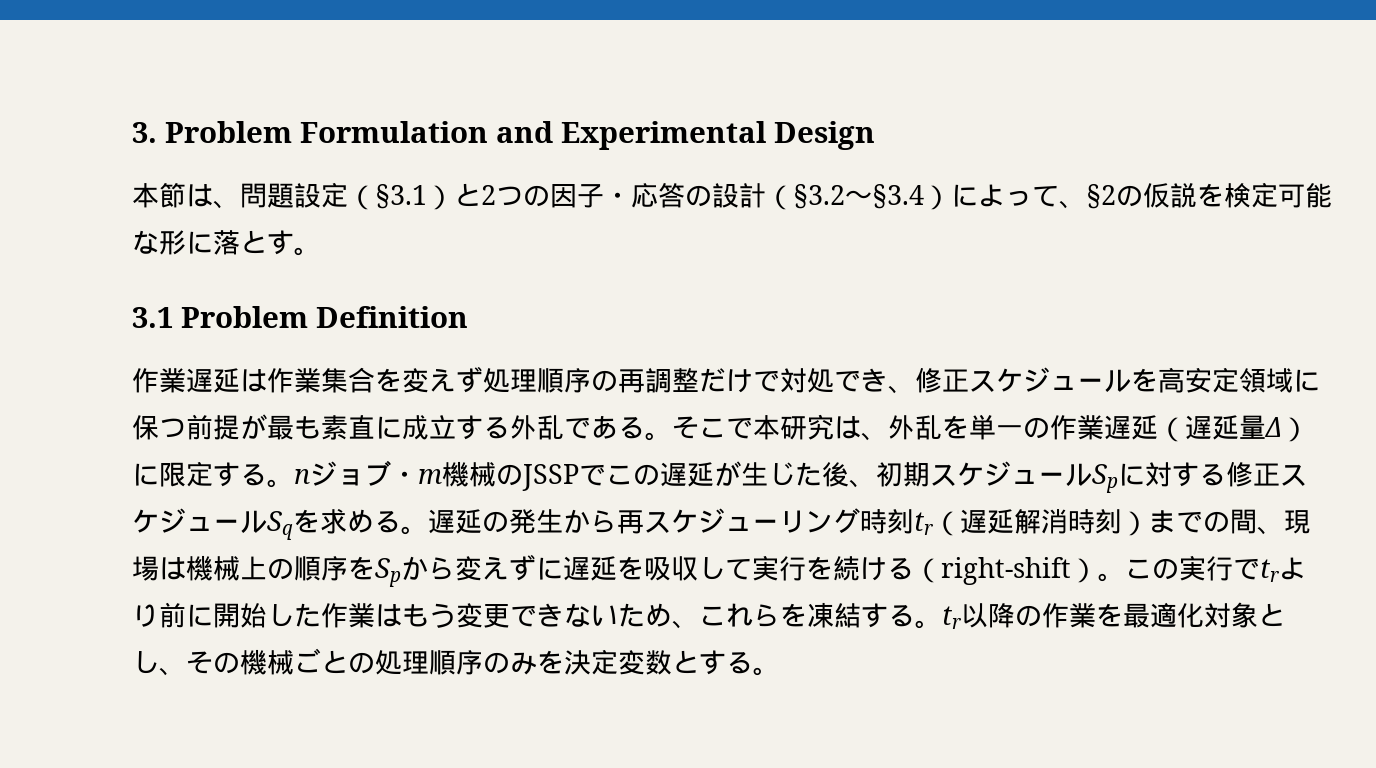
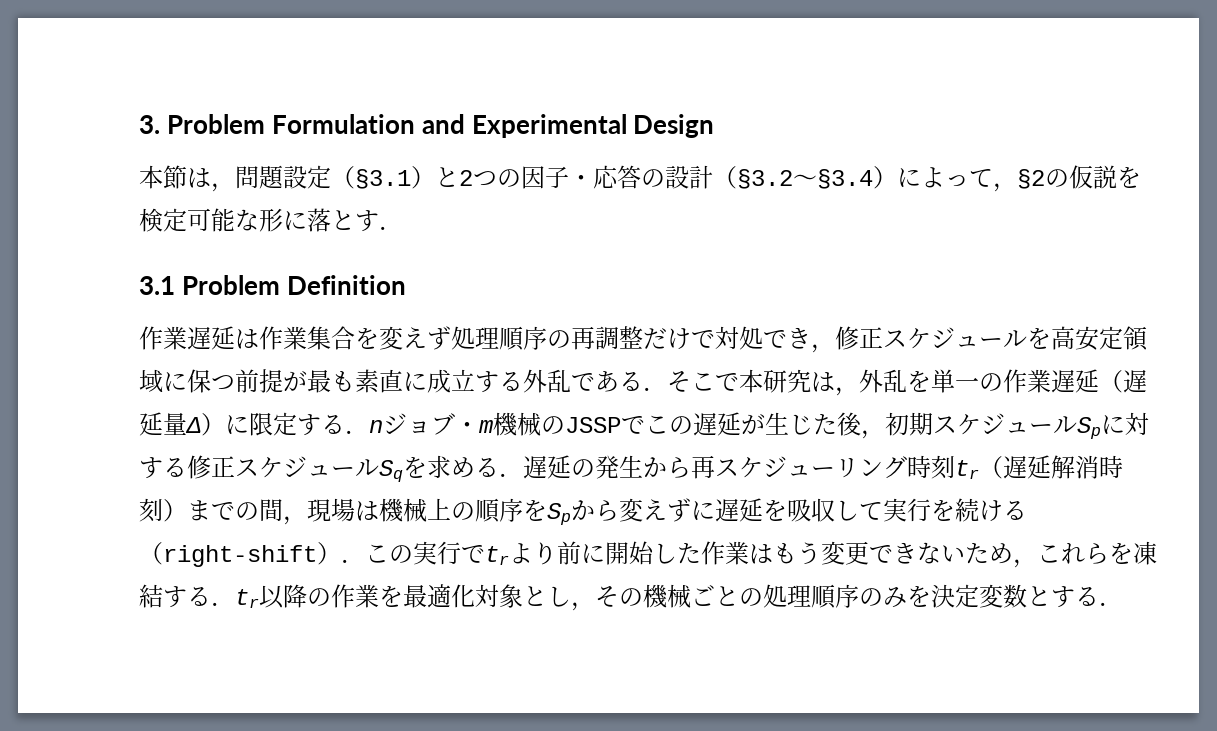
- 本節は、問題設定（§3.1）と2つの因子・応答の設計（§3.2〜§3.4）によって、§2の仮説を検定可能な形に落とす。
+ 本節は，問題設定（§3.1）と2つの因子・応答の設計（§3.2〜§3.4）によって，§2の仮説を検定可能な形に落とす．
- 作業遅延は作業集合を変えず処理順序の再調整だけで対処でき、修正スケジュールを高安定領域に保つ前提が最も素直に成立する外乱である。そこで本研究は、外乱を単一の作業遅延（遅延量Δ）に限定する。nジョブ・m機械のJSSPでこの遅延が生じた後、初期スケジュールSpに対する修正スケジュールSqを求める。遅延の発生から再スケジューリング時刻tr（遅延解消時刻）までの間、現場は機械上の順序をSpから変えずに遅延を吸収して実行を続ける（right-shift）。この実行でtrより前に開始した作業はもう変更できないため、これらを凍結する。tr以降の作業を最適化対象とし、その機械ごとの処理順序のみを決定変数とする。
+ 作業遅延は作業集合を変えず処理順序の再調整だけで対処でき，修正スケジュールを高安定領域に保つ前提が最も素直に成立する外乱である．そこで本研究は，外乱を単一の作業遅延（遅延量Δ）に限定する．nジョブ・m機械のJSSPでこの遅延が生じた後，初期スケジュールSpに対する修正スケジュールSqを求める．遅延の発生から再スケジューリング時刻tr（遅延解消時刻）までの間，現場は機械上の順序をSpから変えずに遅延を吸収して実行を続ける（right-shift）．この実行でtrより前に開始した作業はもう変更できないため，これらを凍結する．tr以降の作業を最適化対象とし，その機械ごとの処理順序のみを決定変数とする．

